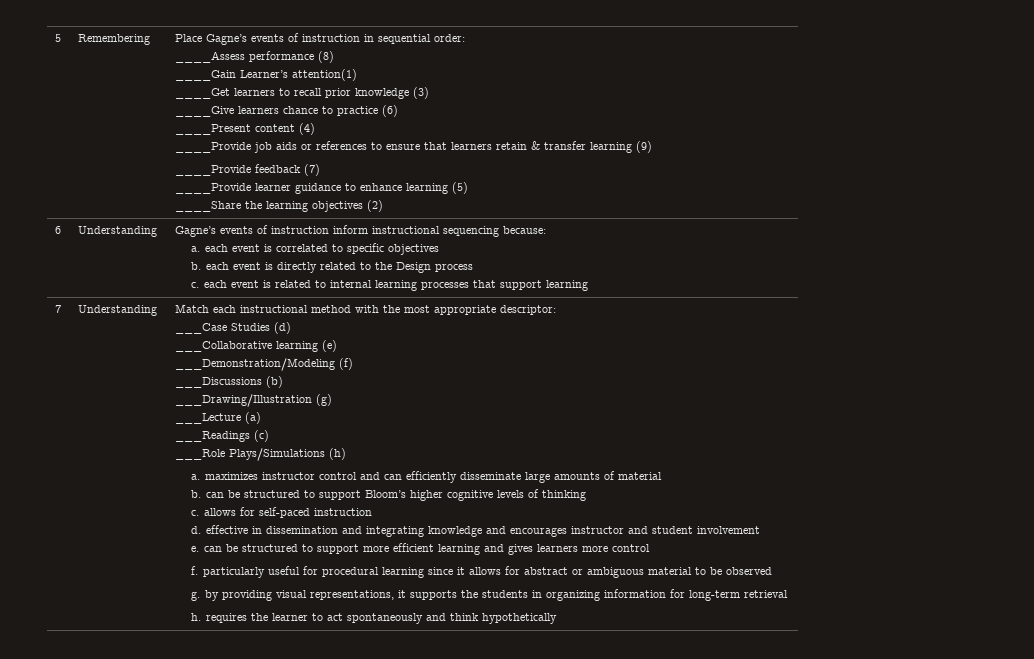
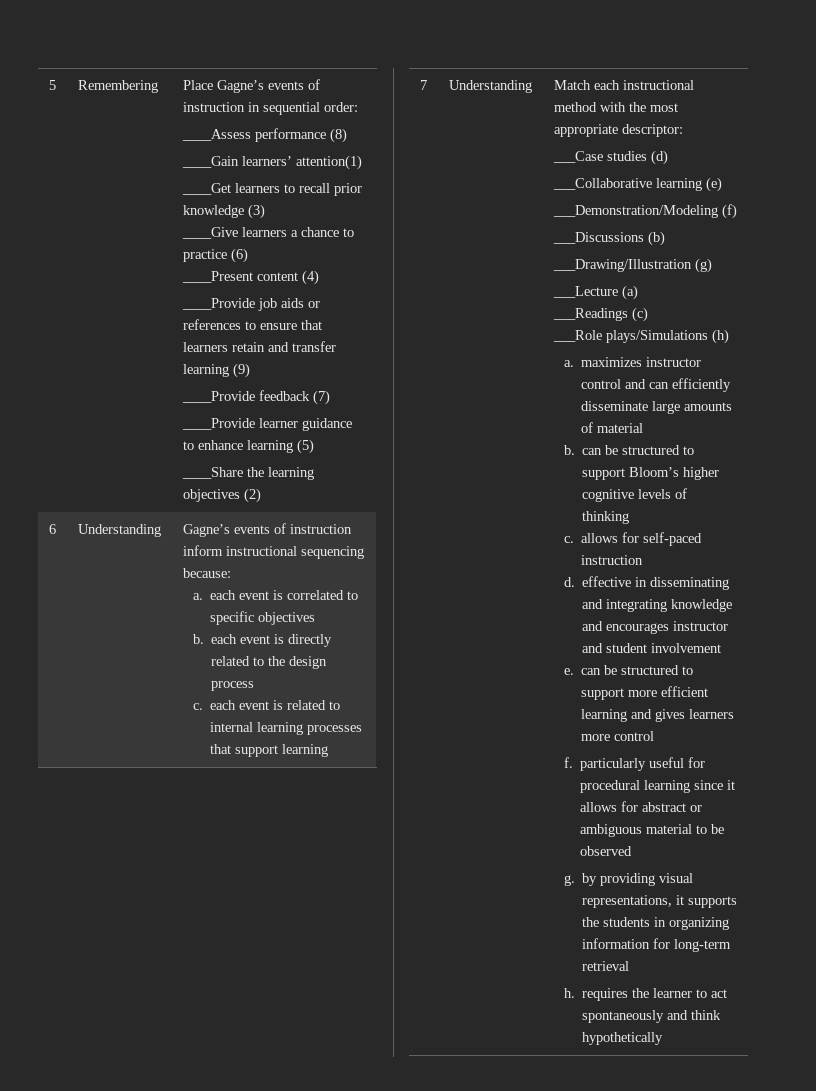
- ____Gain Learner’s attention(1)
+ ____Gain learners’ attention(1)
- ____Give learners chance to practice (6)
+ ____Give learners a chance to practice (6)
- ____Provide job aids or references to ensure that learners retain & transfer learning (9)
+ ____Provide job aids or references to ensure that learners retain and transfer learning (9)
  6 | Understanding | Gagne’s events of instruction inform instructional sequencing because:
  a. each event is correlated to specific objectives
- b. each event is directly related to the Design process
+ b. each event is directly related to the design process
- ___Case Studies (d)
+ ___Case studies (d)
- ___Role Plays/Simulations (h)
+ ___Role plays/Simulations (h)
- d. effective in dissemination and integrating knowledge and encourages instructor and student involvement
+ d. effective in disseminating and integrating knowledge and encourages instructor and student involvement

